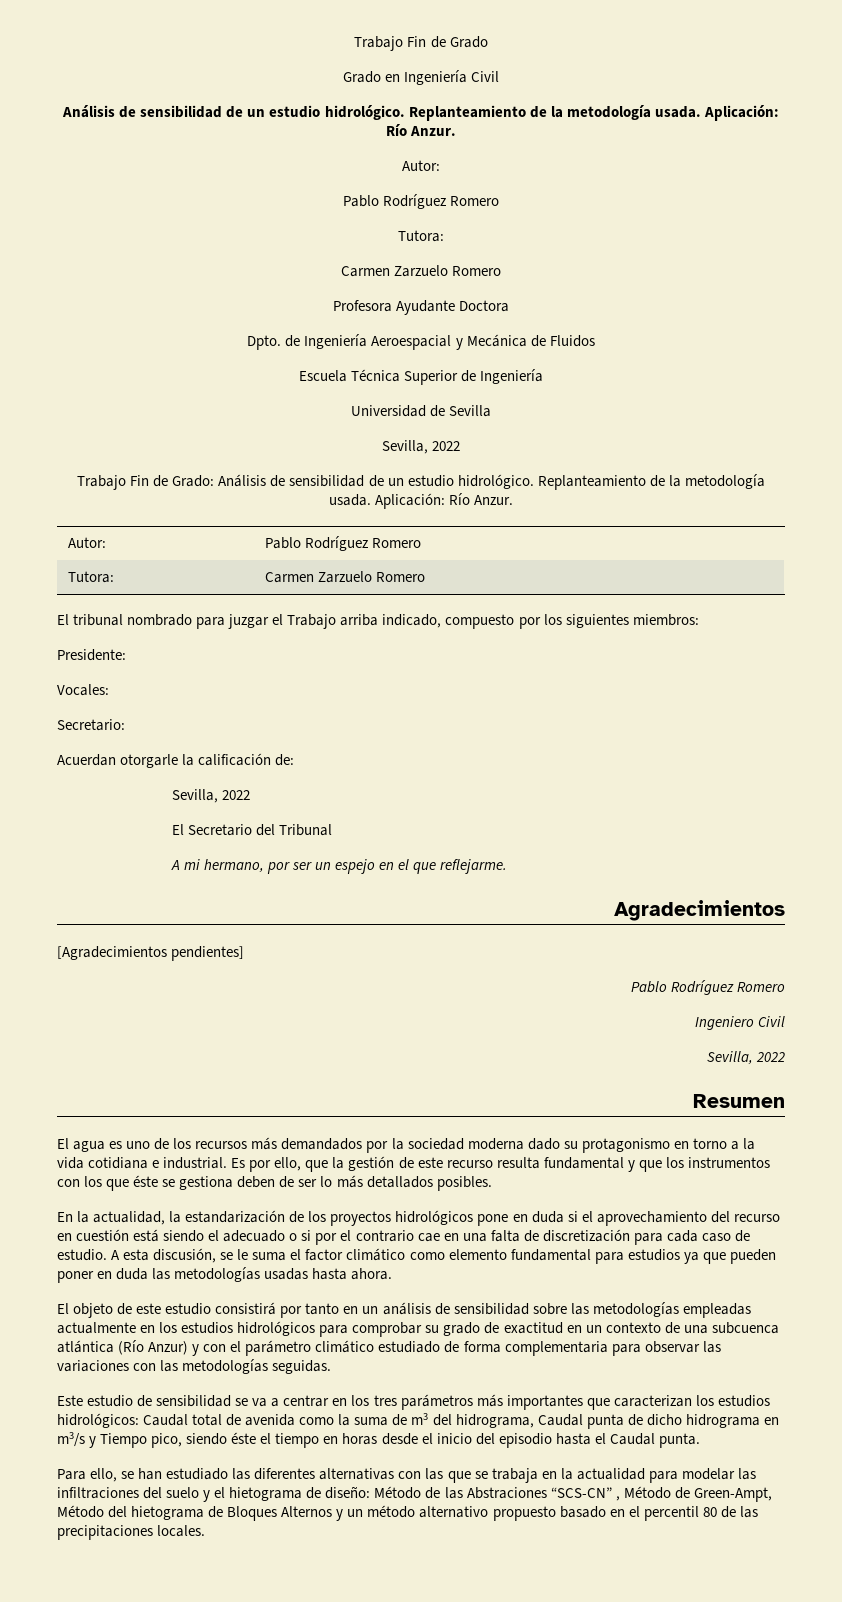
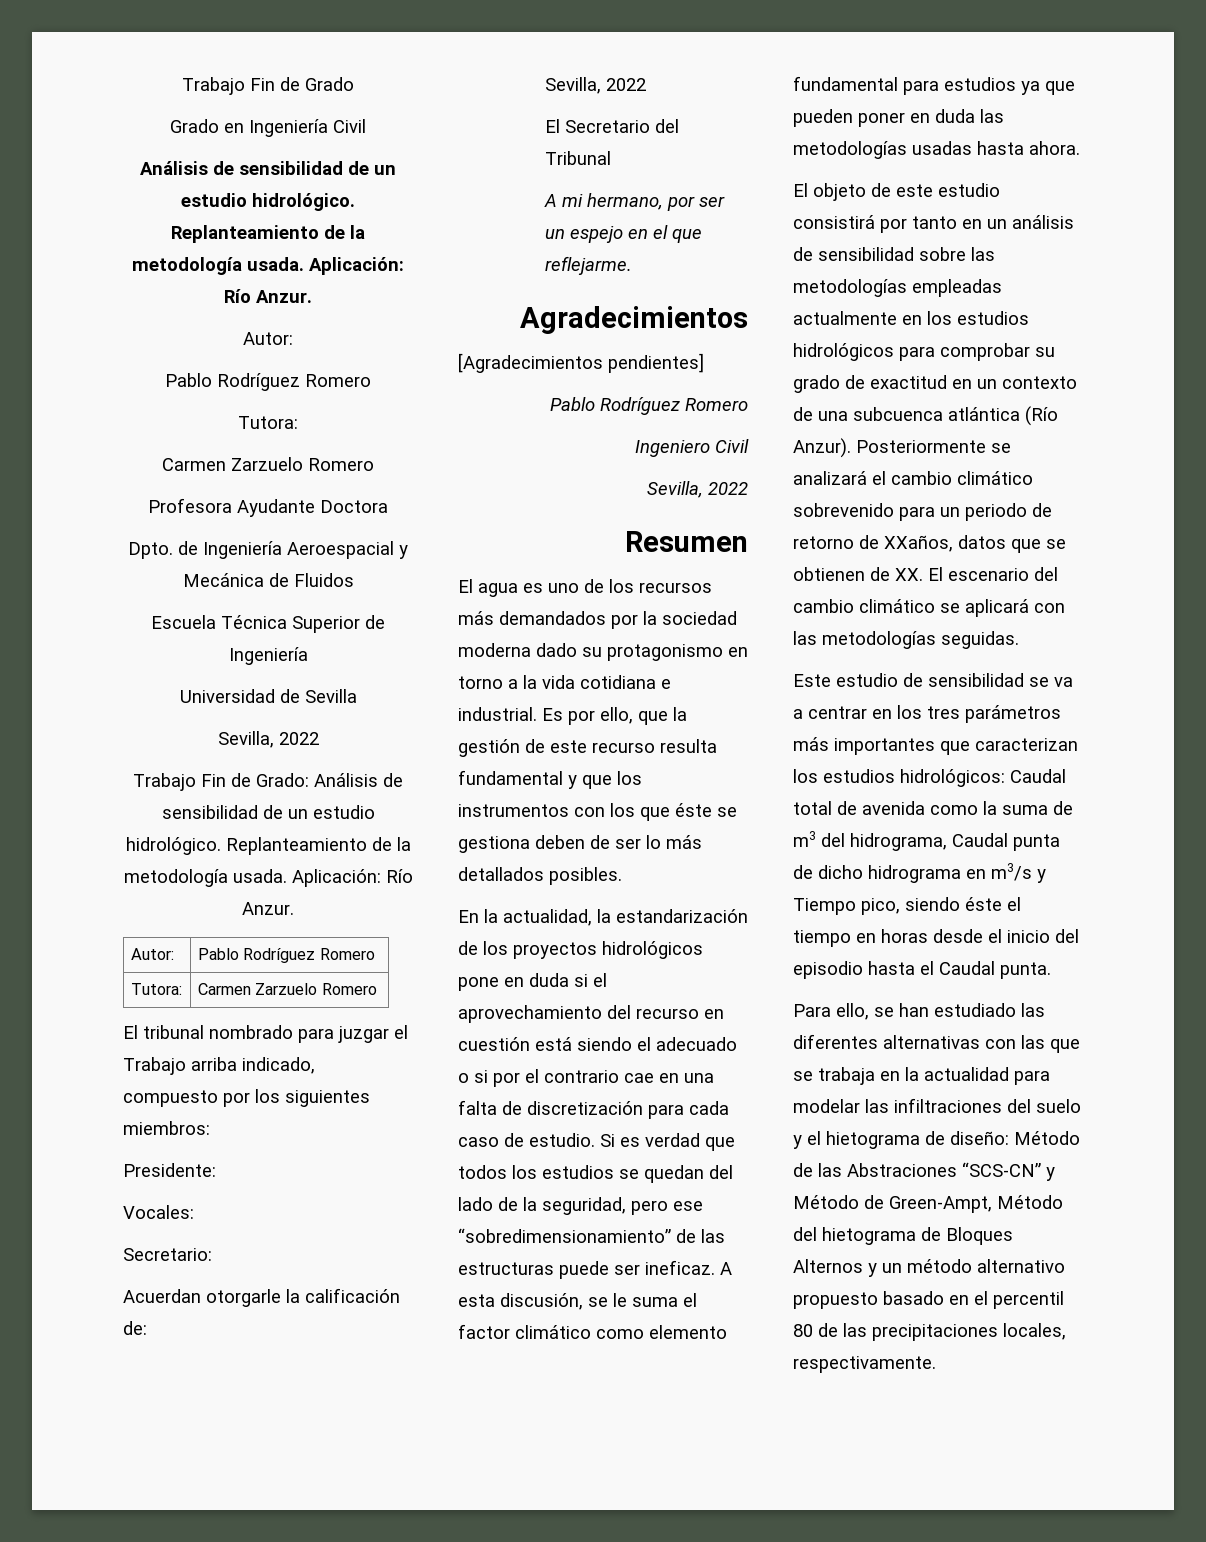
+ Si es verdad que todos los estudios se quedan del lado de la seguridad, pero ese “sobredimensionamiento” de las estructuras puede ser ineficaz.
- El objeto de este estudio consistirá por tanto en un análisis de sensibilidad sobre las metodologías empleadas actualmente en los estudios hidrológicos para comprobar su grado de exactitud en un contexto de una subcuenca atlántica (Río Anzur) y con el parámetro climático estudiado de forma complementaria para observar las variaciones con las metodologías seguidas.
+ El objeto de este estudio consistirá por tanto en un análisis de sensibilidad sobre las metodologías empleadas actualmente en los estudios hidrológicos para comprobar su grado de exactitud en un contexto de una subcuenca atlántica (Río Anzur). Posteriormente se analizará el cambio climático sobrevenido para un periodo de retorno de XXaños, datos que se obtienen de XX. El escenario del cambio climático se aplicará con las metodologías seguidas.
- Para ello, se han estudiado las diferentes alternativas con las que se trabaja en la actualidad para modelar las infiltraciones del suelo y el hietograma de diseño: Método de las Abstraciones “SCS-CN” , Método de Green-Ampt, Método del hietograma de Bloques Alternos y un método alternativo propuesto basado en el percentil 80 de las precipitaciones locales.
+ Para ello, se han estudiado las diferentes alternativas con las que se trabaja en la actualidad para modelar las infiltraciones del suelo y el hietograma de diseño: Método de las Abstraciones “SCS-CN” y Método de Green-Ampt, Método del hietograma de Bloques Alternos y un método alternativo propuesto basado en el percentil 80 de las precipitaciones locales, respectivamente.

